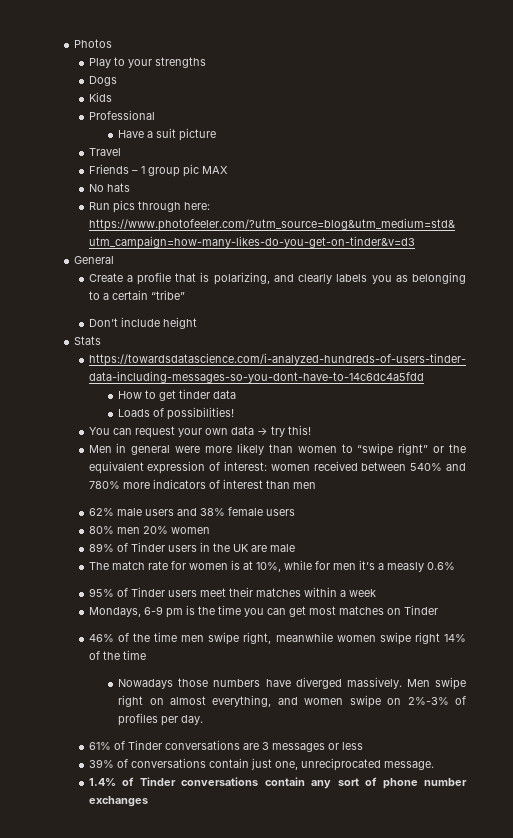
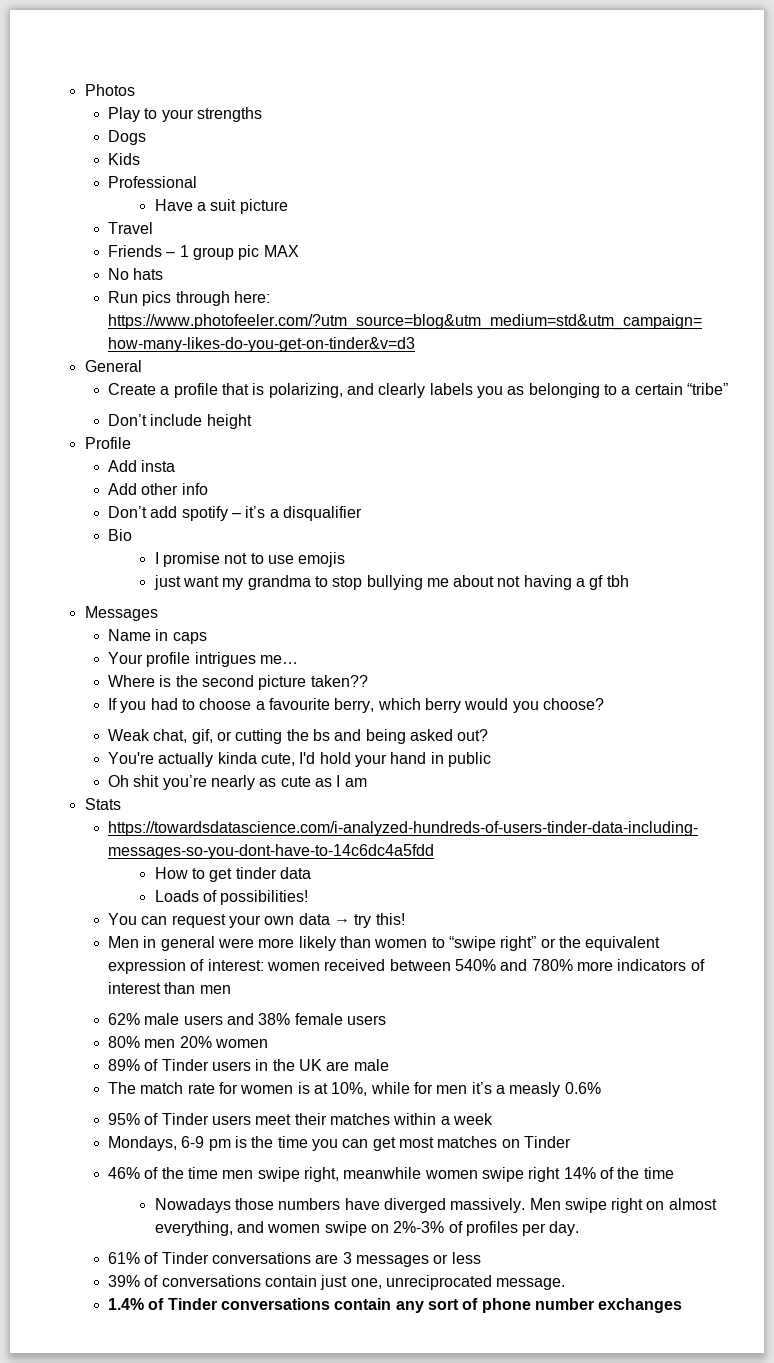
+ Profile
+ Add insta
+ Add other info
+ Don’t add spotify – it’s a disqualifier
+ Bio
+ I promise not to use emojis
+ just want my grandma to stop bullying me about not having a gf tbh
+ Messages
+ Name in caps
+ Your profile intrigues me…
+ Where is the second picture taken??
+ If you had to choose a favourite berry, which berry would you choose?
+ Weak chat, gif, or cutting the bs and being asked out?
+ You're actually kinda cute, I'd hold your hand in public
+ Oh shit you’re nearly as cute as I am

